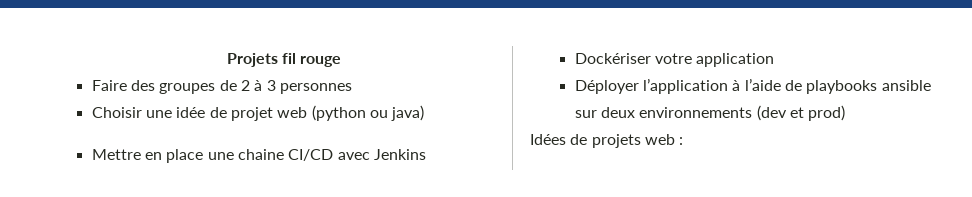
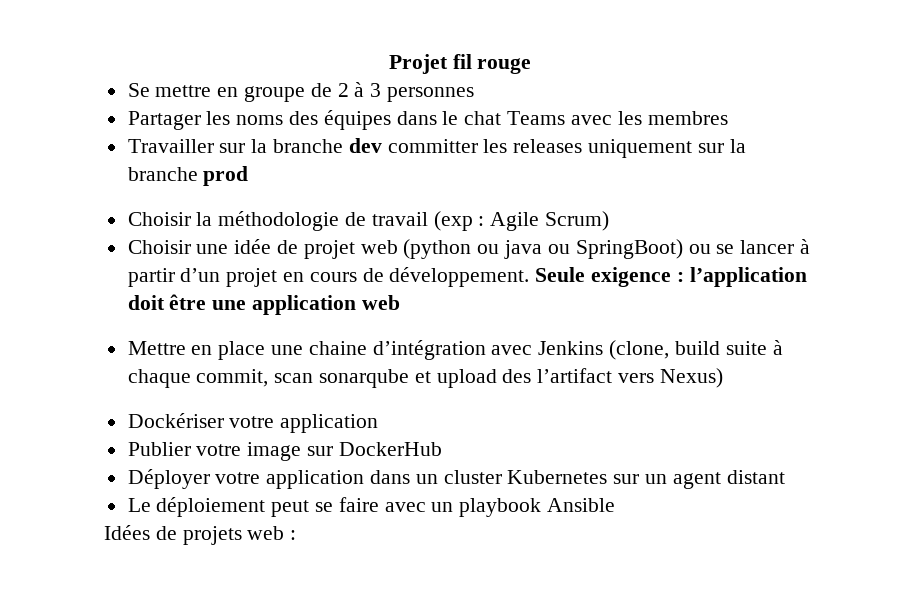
- Projets fil rouge
+ Projet fil rouge
- Faire des groupes de 2 à 3 personnes
+ Se mettre en groupe de 2 à 3 personnes
+ Partager les noms des équipes dans le chat Teams avec les membres
+ Travailler sur la branche dev committer les releases uniquement sur la branche prod
+ Choisir la méthodologie de travail (exp : Agile Scrum)
- Choisir une idée de projet web (python ou java)
+ Choisir une idée de projet web (python ou java ou SpringBoot) ou se lancer à partir d’un projet en cours de développement. Seule exigence : l’application doit être une application web
- Mettre en place une chaine CI/CD avec Jenkins
+ Mettre en place une chaine d’intégration avec Jenkins (clone, build suite à chaque commit, scan sonarqube et upload des l’artifact vers Nexus)
  Dockériser votre application
- Déployer l’application à l’aide de playbooks ansible sur deux environnements (dev et prod)
+ Publier votre image sur DockerHub
+ Déployer votre application dans un cluster Kubernetes sur un agent distant
+ Le déploiement peut se faire avec un playbook Ansible

